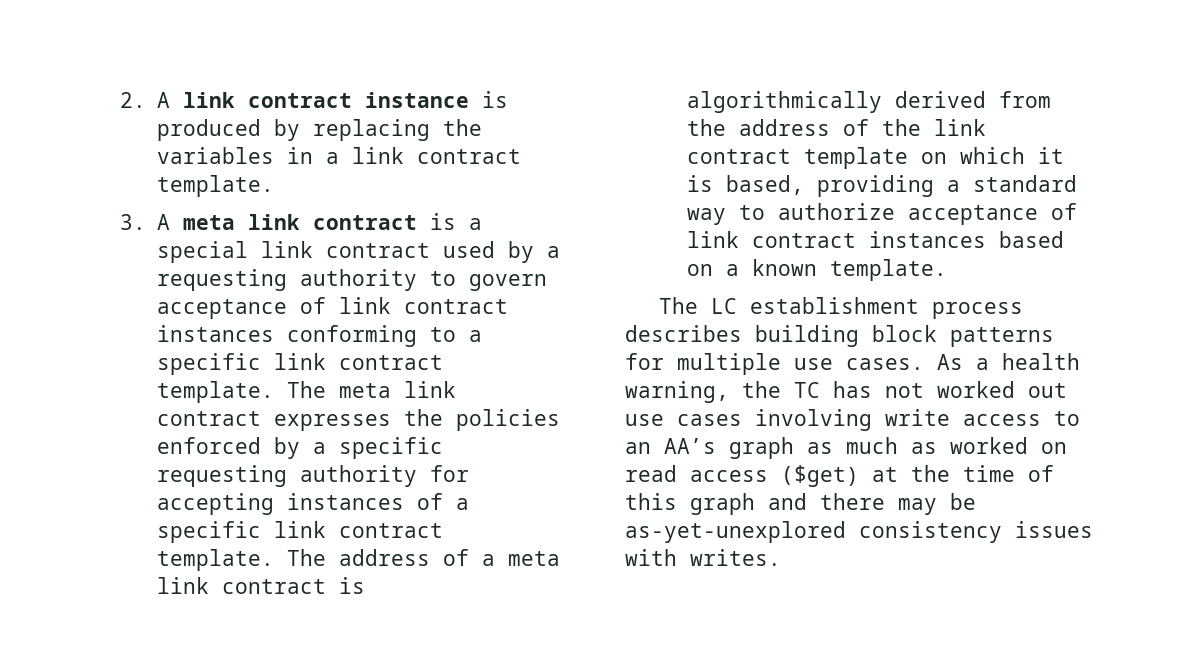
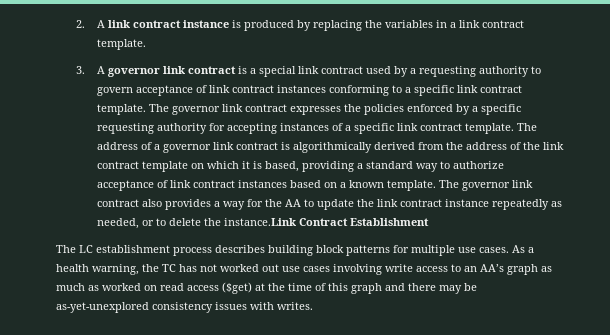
- 3. A meta link contract is a special link contract used by a requesting authority to govern acceptance of link contract instances conforming to a specific link contract template.
+ 3. A governor link contract is a special link contract used by a requesting authority to govern acceptance of link contract instances conforming to a specific link contract template.
- The meta link contract expresses the policies enforced by a specific requesting authority for accepting instances of a specific link contract template.
+ The governor link contract expresses the policies enforced by a specific requesting authority for accepting instances of a specific link contract template.
- The address of a meta link contract is algorithmically derived from the address of the link contract template on which it is based, providing a standard way to authorize acceptance of link contract instances based on a known template.
+ The address of a governor link contract is algorithmically derived from the address of the link contract template on which it is based, providing a standard way to authorize acceptance of link contract instances based on a known template. The governor link contract also provides a way for the AA to update the link contract instance repeatedly as needed, or to delete the instance.Link Contract Establishment

